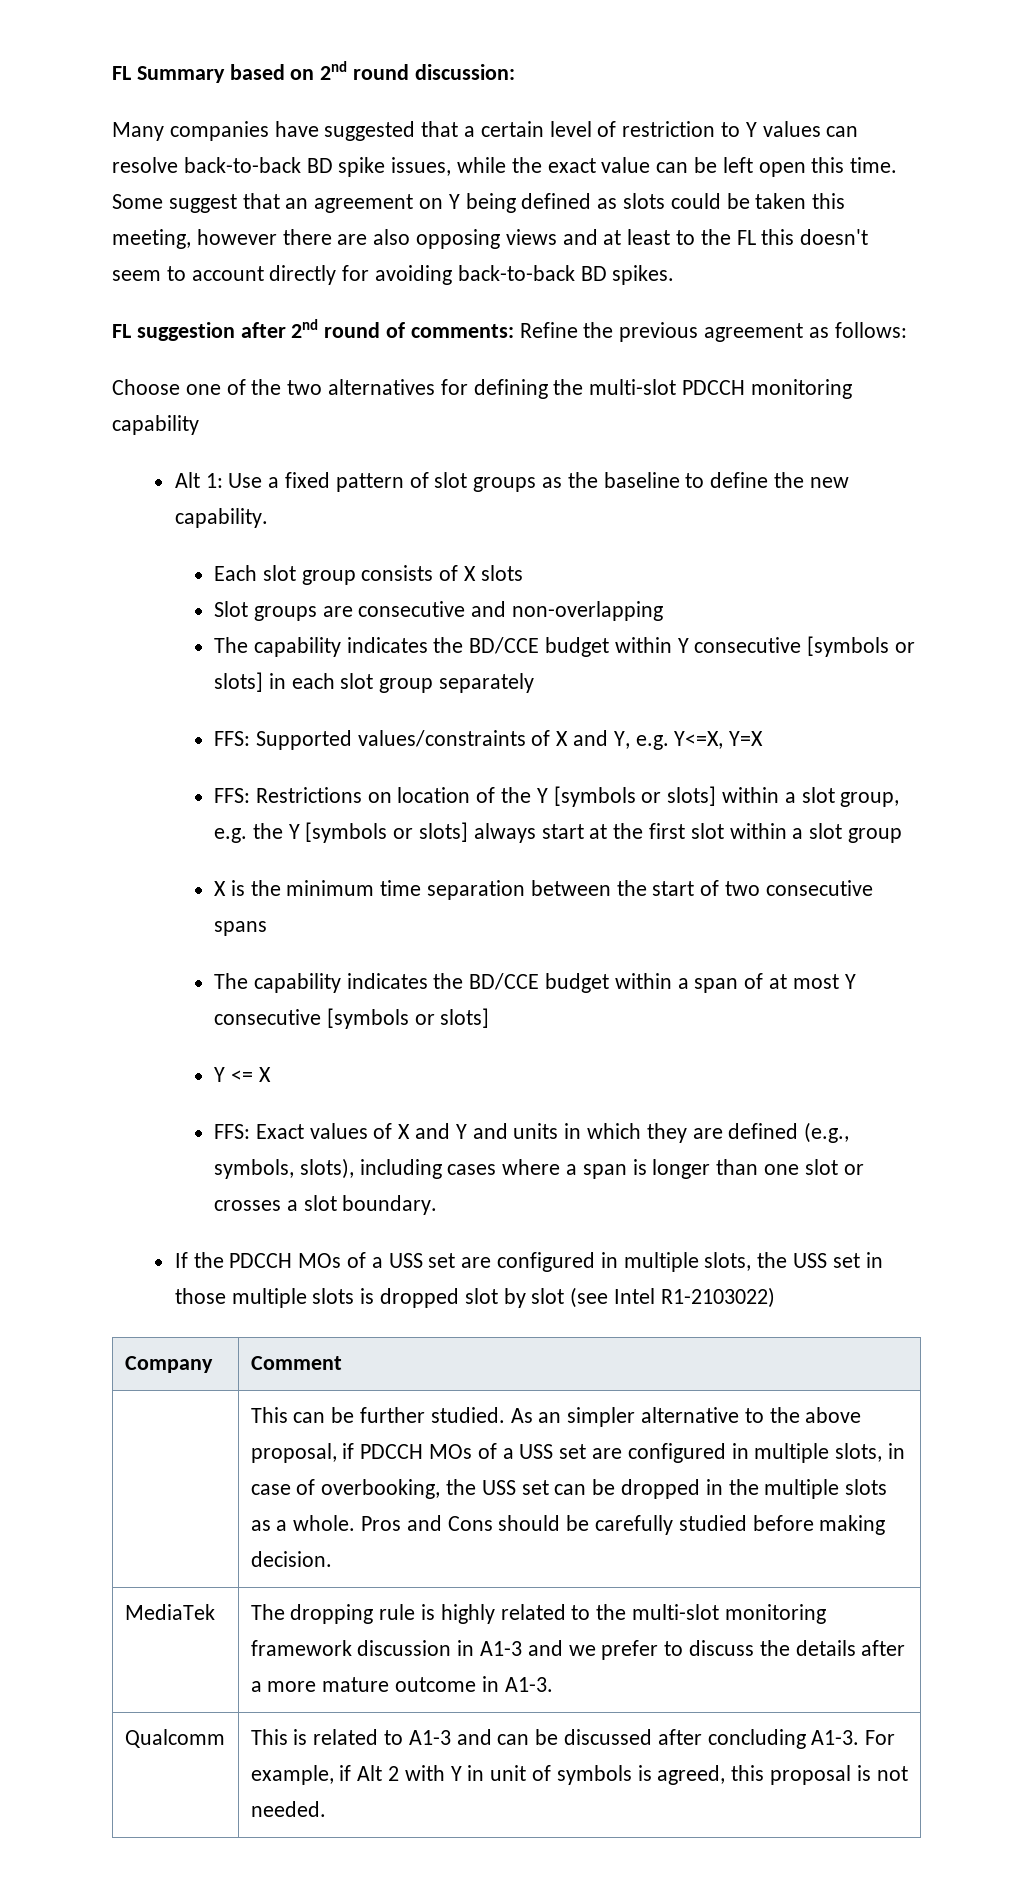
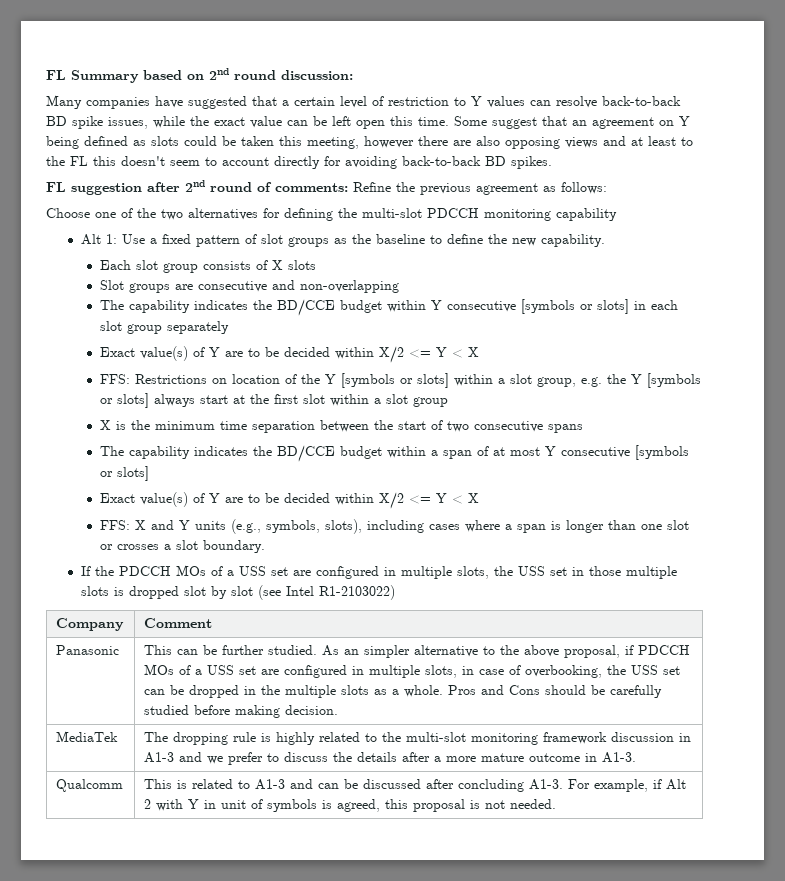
  The capability indicates the BD/CCE budget within Y consecutive [symbols or slots] in each slot group separately
- FFS: Supported values/constraints of X and Y, e.g. Y<=X, Y=X
+ Exact value(s) of Y are to be decided within X/2 <= Y < X
  The capability indicates the BD/CCE budget within a span of at most Y consecutive [symbols or slots]
- Y <= X
- FFS: Exact values of X and Y and units in which they are defined (e.g., symbols, slots), including cases where a span is longer than one slot or crosses a slot boundary.
+ Exact value(s) of Y are to be decided within X/2 <= Y < X
+ FFS: X and Y units (e.g., symbols, slots), including cases where a span is longer than one slot or crosses a slot boundary.
+ Panasonic

